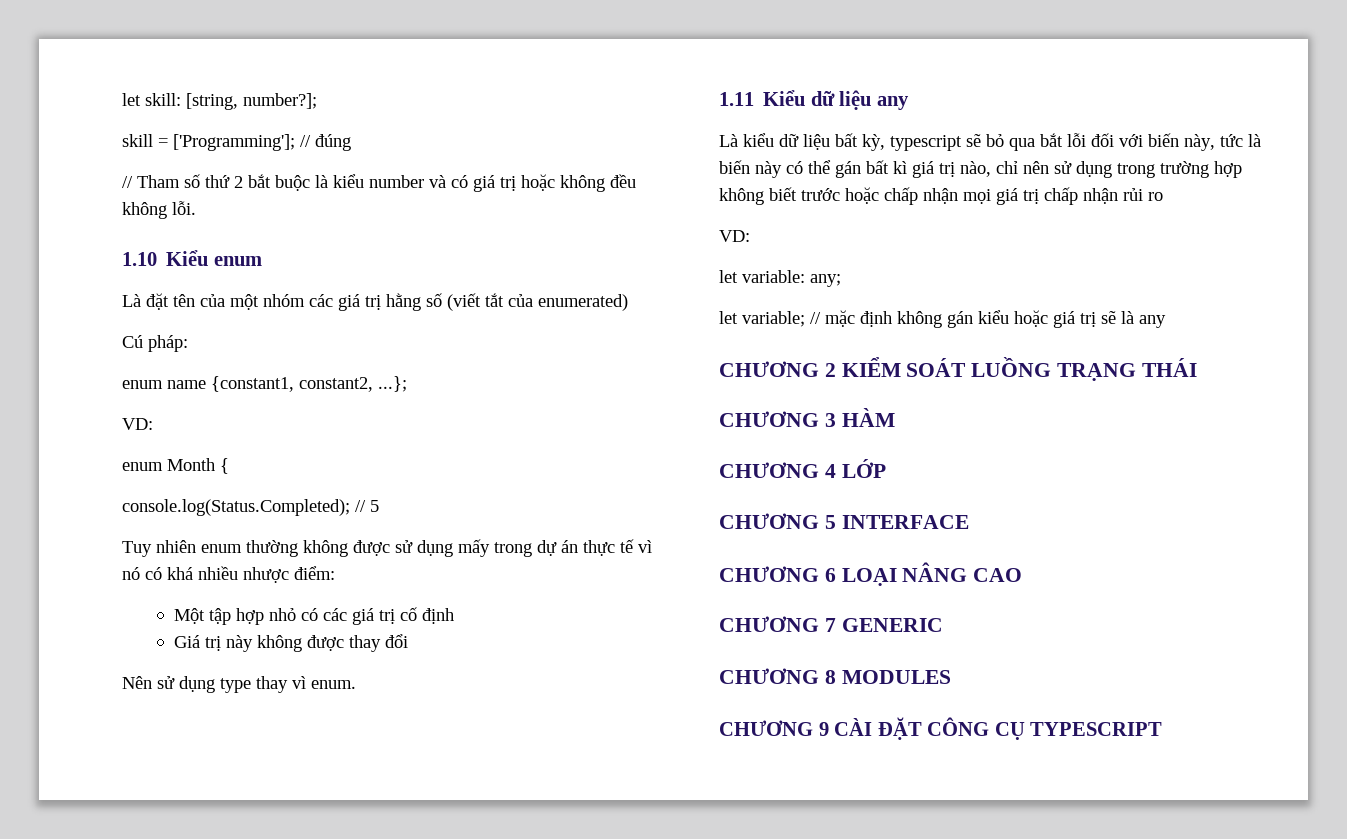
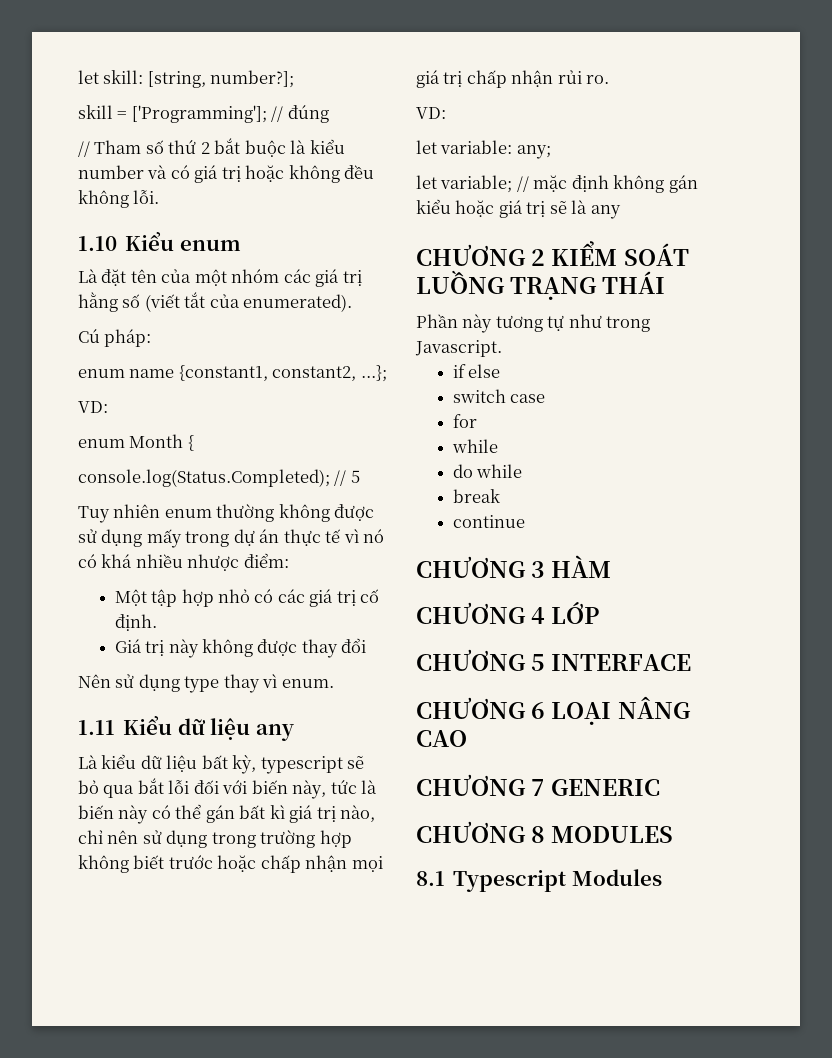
- Là đặt tên của một nhóm các giá trị hằng số (viết tắt của enumerated)
+ Là đặt tên của một nhóm các giá trị hằng số (viết tắt của enumerated).
- Một tập hợp nhỏ có các giá trị cố định
+ Một tập hợp nhỏ có các giá trị cố định.
- Là kiểu dữ liệu bất kỳ, typescript sẽ bỏ qua bắt lỗi đối với biến này, tức là biến này có thể gán bất kì giá trị nào, chỉ nên sử dụng trong trường hợp không biết trước hoặc chấp nhận mọi giá trị chấp nhận rủi ro
+ Là kiểu dữ liệu bất kỳ, typescript sẽ bỏ qua bắt lỗi đối với biến này, tức là biến này có thể gán bất kì giá trị nào, chỉ nên sử dụng trong trường hợp không biết trước hoặc chấp nhận mọi giá trị chấp nhận rủi ro.
+ Phần này tương tự như trong Javascript.
+ if else
+ switch case
+ for
+ while
+ do while
+ break
+ continue
- CHƯƠNG 9 CÀI ĐẶT CÔNG CỤ TYPESCRIPT
+ 8.1 Typescript Modules

